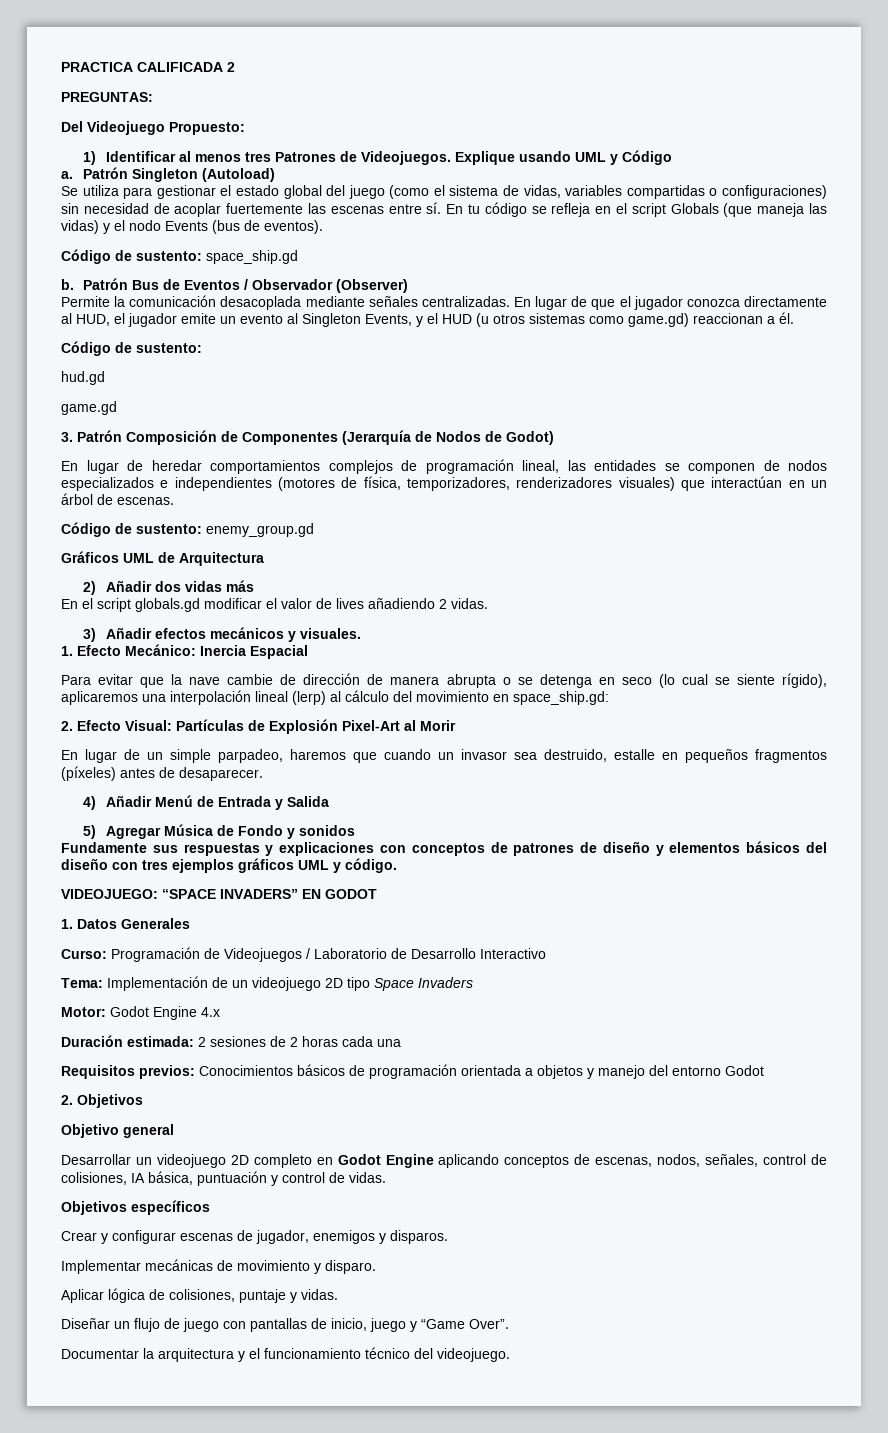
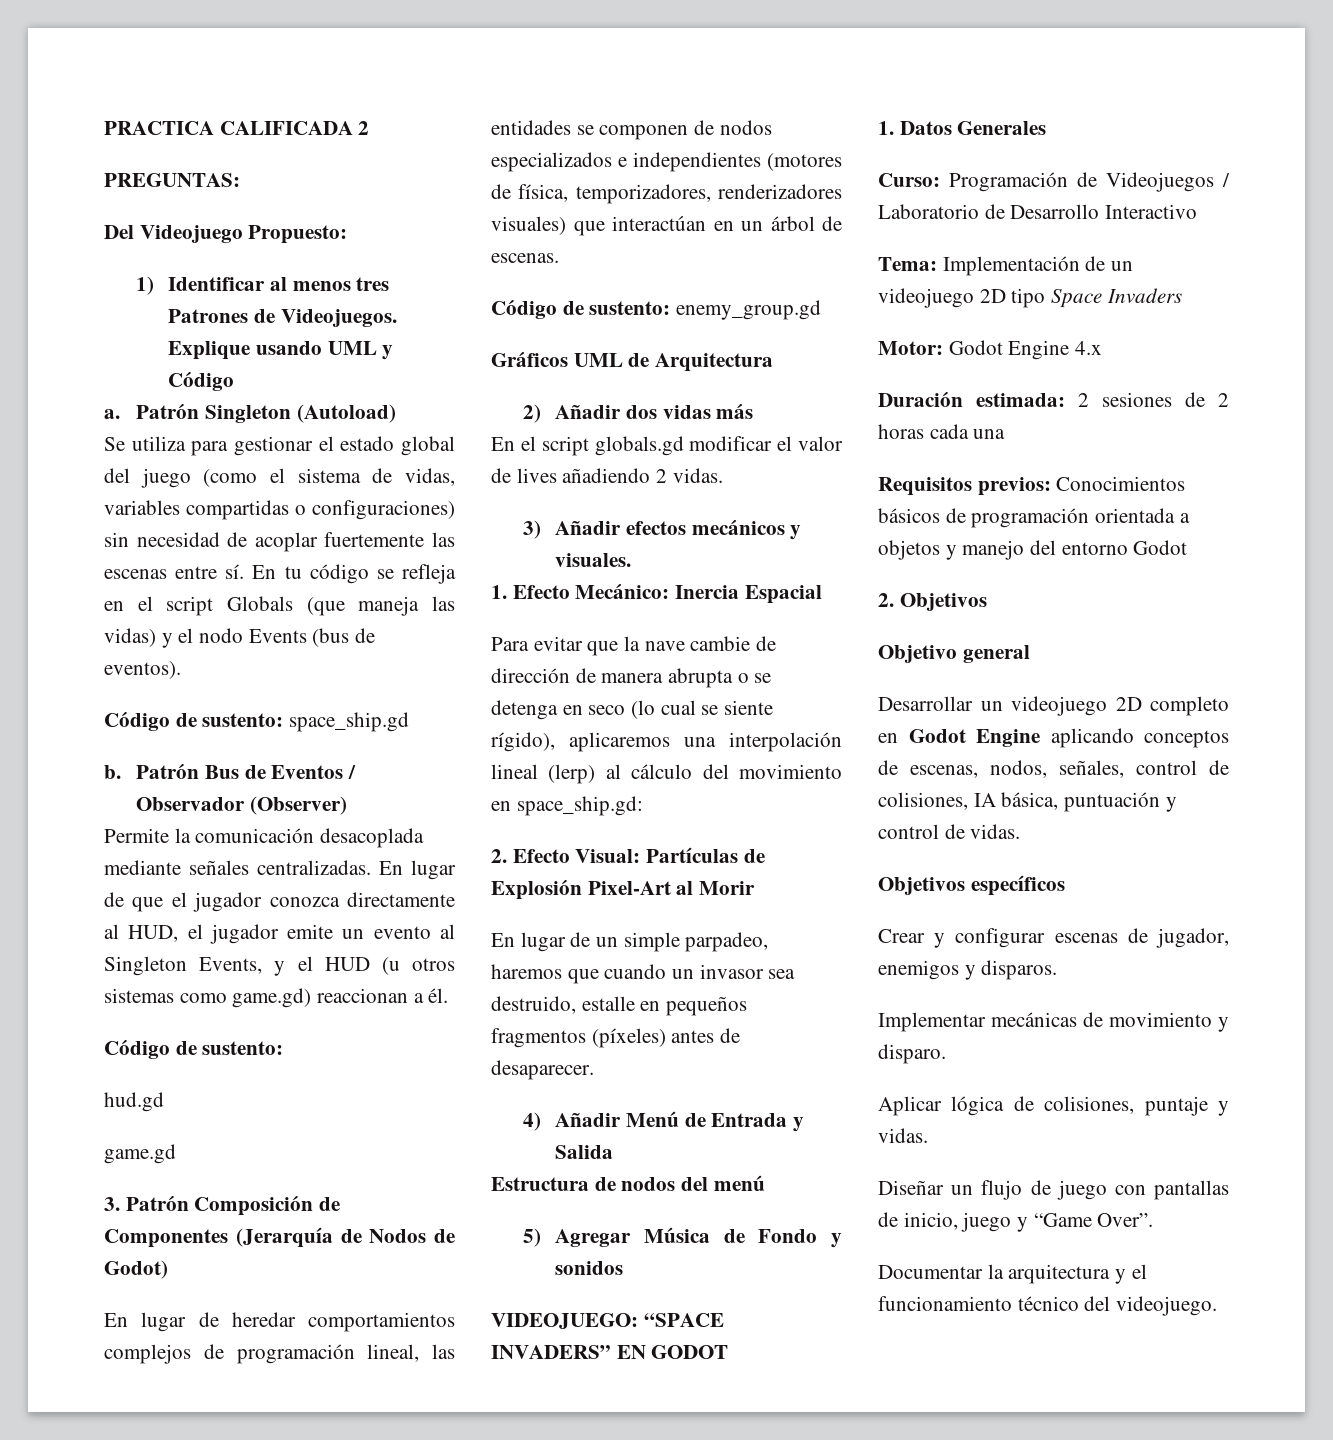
+ Estructura de nodos del menú
- Fundamente sus respuestas y explicaciones con conceptos de patrones de diseño y elementos básicos del diseño con tres ejemplos gráficos UML y código.

